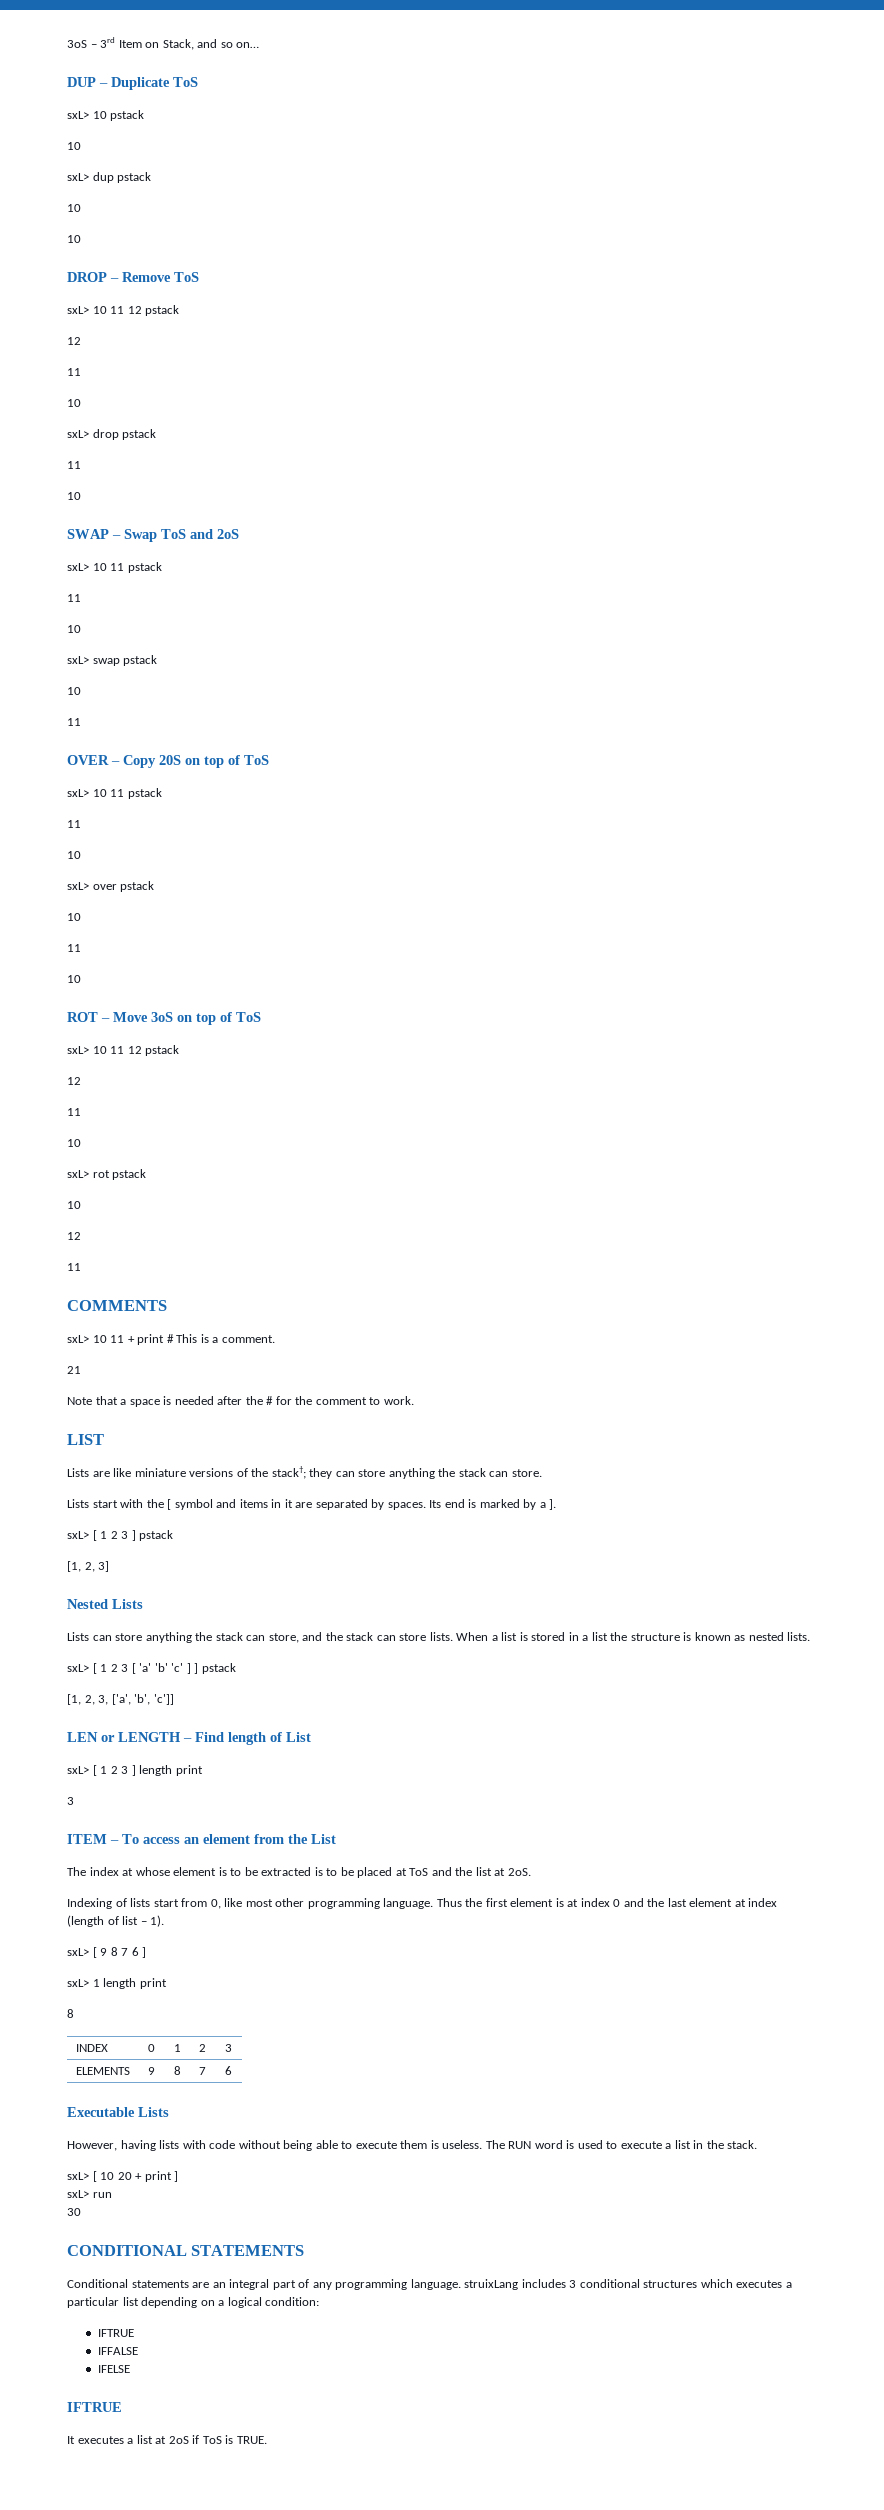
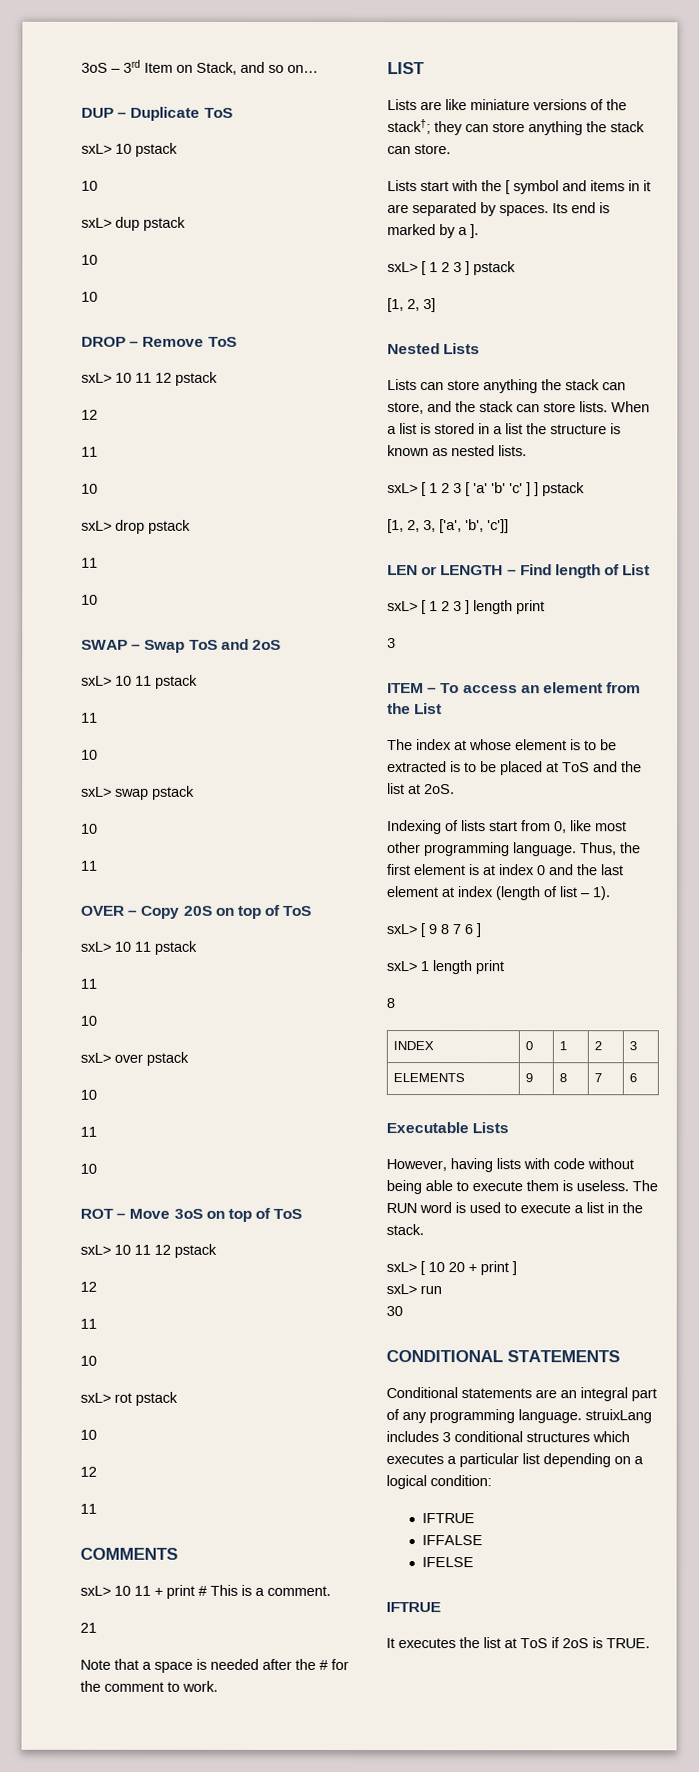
- Thus the first element is at index 0 and the last element at index (length of list – 1).
+ Thus, the first element is at index 0 and the last element at index (length of list – 1).
- It executes a list at 2oS if ToS is TRUE.
+ It executes the list at ToS if 2oS is TRUE.

